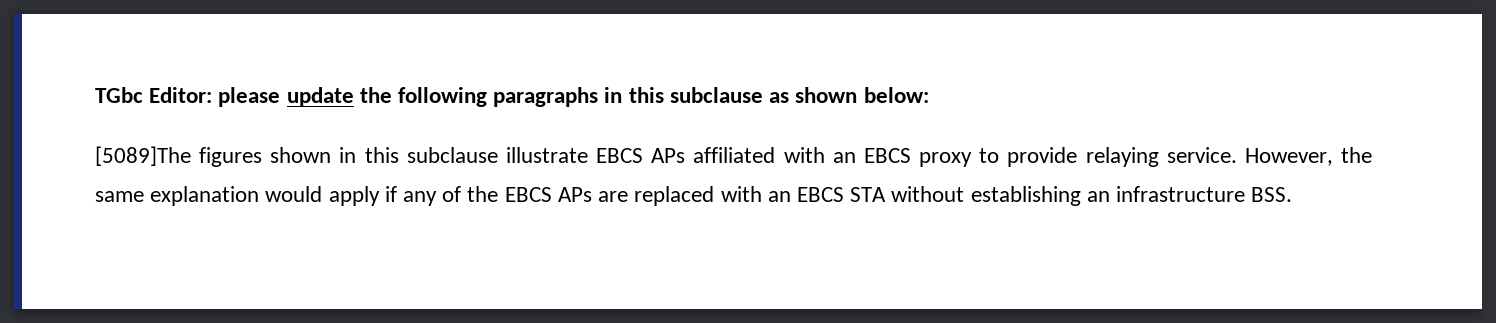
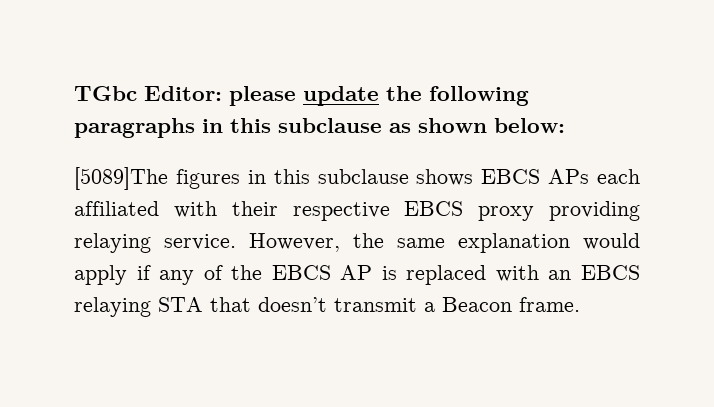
- [5089]The figures shown in this subclause illustrate EBCS APs affiliated with an EBCS proxy to provide relaying service.
+ [5089]The figures in this subclause shows EBCS APs each affiliated with their respective EBCS proxy providing relaying service.
- However, the same explanation would apply if any of the EBCS APs are replaced with an EBCS STA without establishing an infrastructure BSS.
+ However, the same explanation would apply if any of the EBCS AP is replaced with an EBCS relaying STA that doesn’t transmit a Beacon frame.

